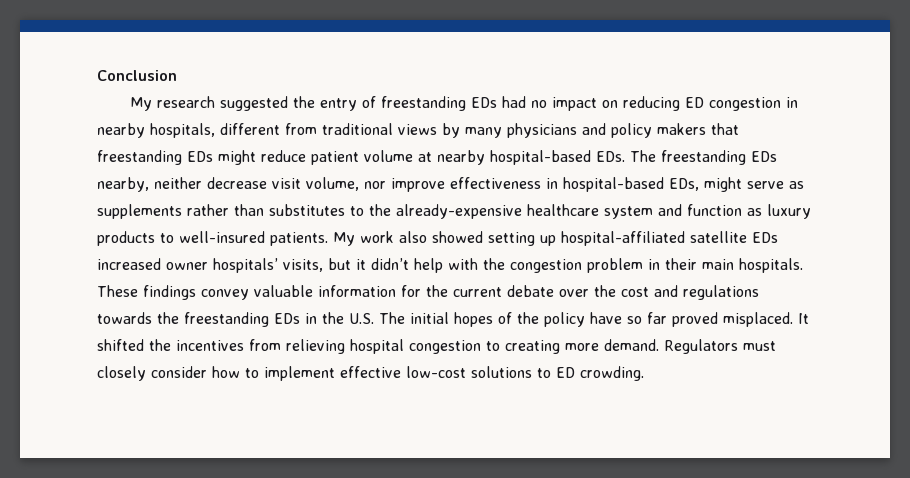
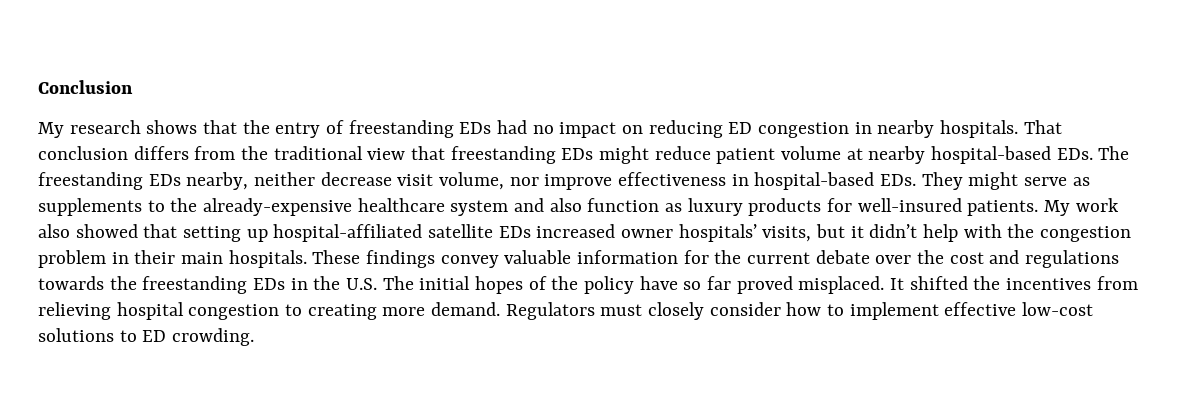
- My research suggested the entry of freestanding EDs had no impact on reducing ED congestion in nearby hospitals, different from traditional views by many physicians and policy makers that freestanding EDs might reduce patient volume at nearby hospital-based EDs. The freestanding EDs nearby, neither decrease visit volume, nor improve effectiveness in hospital-based EDs, might serve as supplements rather than substitutes to the already-expensive healthcare system and function as luxury products to well-insured patients.
+ My research shows that the entry of freestanding EDs had no impact on reducing ED congestion in nearby hospitals. That conclusion differs from the traditional view that freestanding EDs might reduce patient volume at nearby hospital-based EDs. The freestanding EDs nearby, neither decrease visit volume, nor improve effectiveness in hospital-based EDs. They might serve as supplements to the already-expensive healthcare system and also function as luxury products for well-insured patients.
- My work also showed setting up hospital-affiliated satellite EDs increased owner hospitals’ visits, but it didn’t help with the congestion problem in their main hospitals.
+ My work also showed that setting up hospital-affiliated satellite EDs increased owner hospitals’ visits, but it didn’t help with the congestion problem in their main hospitals.

